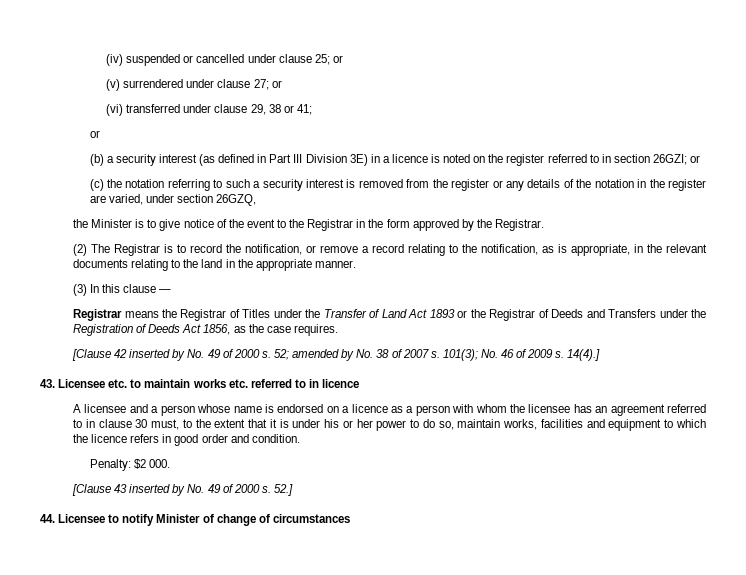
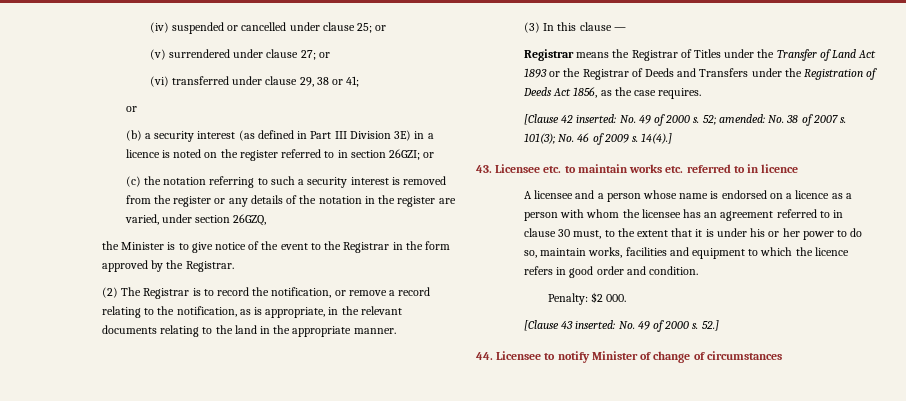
- [Clause 42 inserted by No. 49 of 2000 s.
+ [Clause 42 inserted: No. 49 of 2000 s.
- 52; amended by No. 38 of 2007 s.
+ 52; amended: No. 38 of 2007 s.
- [Clause 43 inserted by No. 49 of 2000 s.
+ [Clause 43 inserted: No. 49 of 2000 s.

